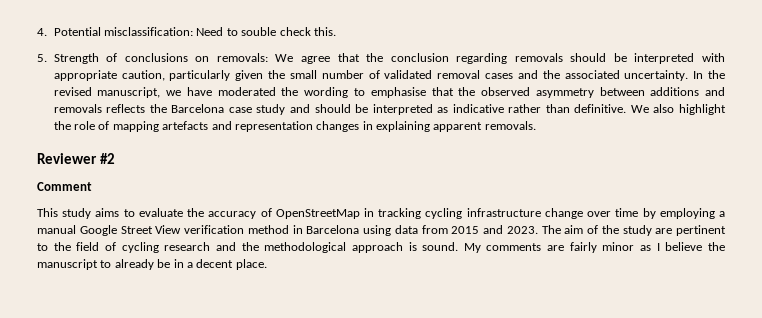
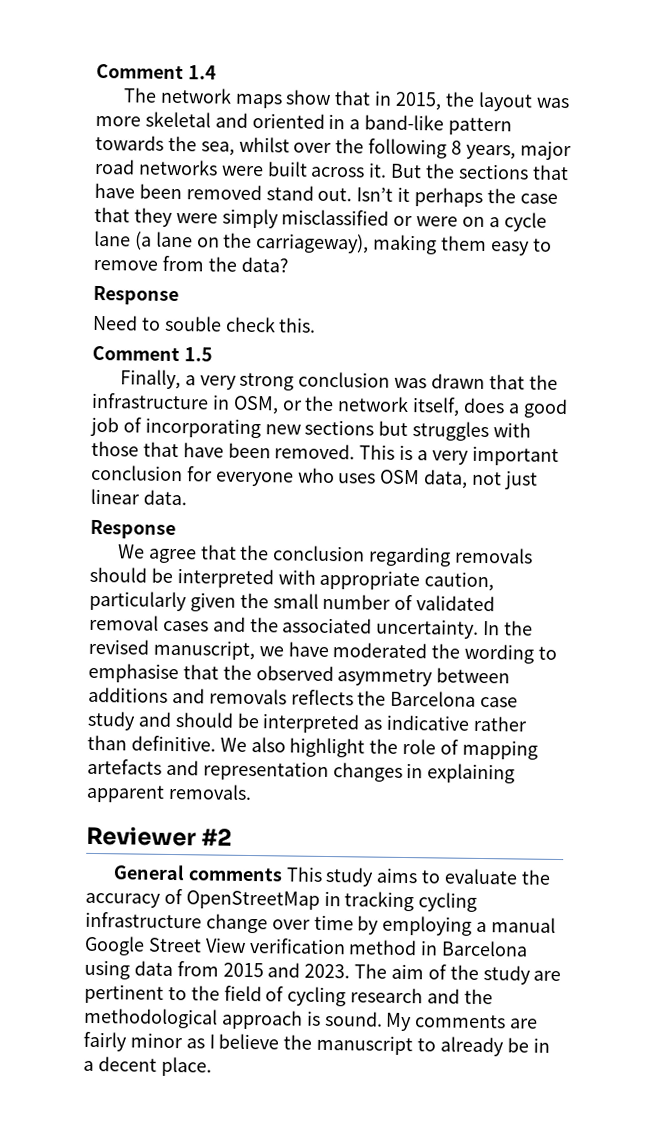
- 4. Potential misclassification: Need to souble check this.
+ Comment 1.4
+ The network maps show that in 2015, the layout was more skeletal and oriented in a band-like pattern towards the sea, whilst over the following 8 years, major road networks were built across it. But the sections that have been removed stand out. Isn’t it perhaps the case that they were simply misclassified or were on a cycle lane (a lane on the carriageway), making them easy to remove from the data?
+ Response
+ Need to souble check this.
- 5. Strength of conclusions on removals: We agree that the conclusion regarding removals should be interpreted with appropriate caution, particularly given the small number of validated removal cases and the associated uncertainty.
+ Comment 1.5
+ Finally, a very strong conclusion was drawn that the infrastructure in OSM, or the network itself, does a good job of incorporating new sections but struggles with those that have been removed. This is a very important conclusion for everyone who uses OSM data, not just linear data.
+ Response
+ We agree that the conclusion regarding removals should be interpreted with appropriate caution, particularly given the small number of validated removal cases and the associated uncertainty.
- Comment
- This study aims to evaluate the accuracy of OpenStreetMap in tracking cycling infrastructure change over time by employing a manual Google Street View verification method in Barcelona using data from 2015 and 2023.
+ General comments This study aims to evaluate the accuracy of OpenStreetMap in tracking cycling infrastructure change over time by employing a manual Google Street View verification method in Barcelona using data from 2015 and 2023.

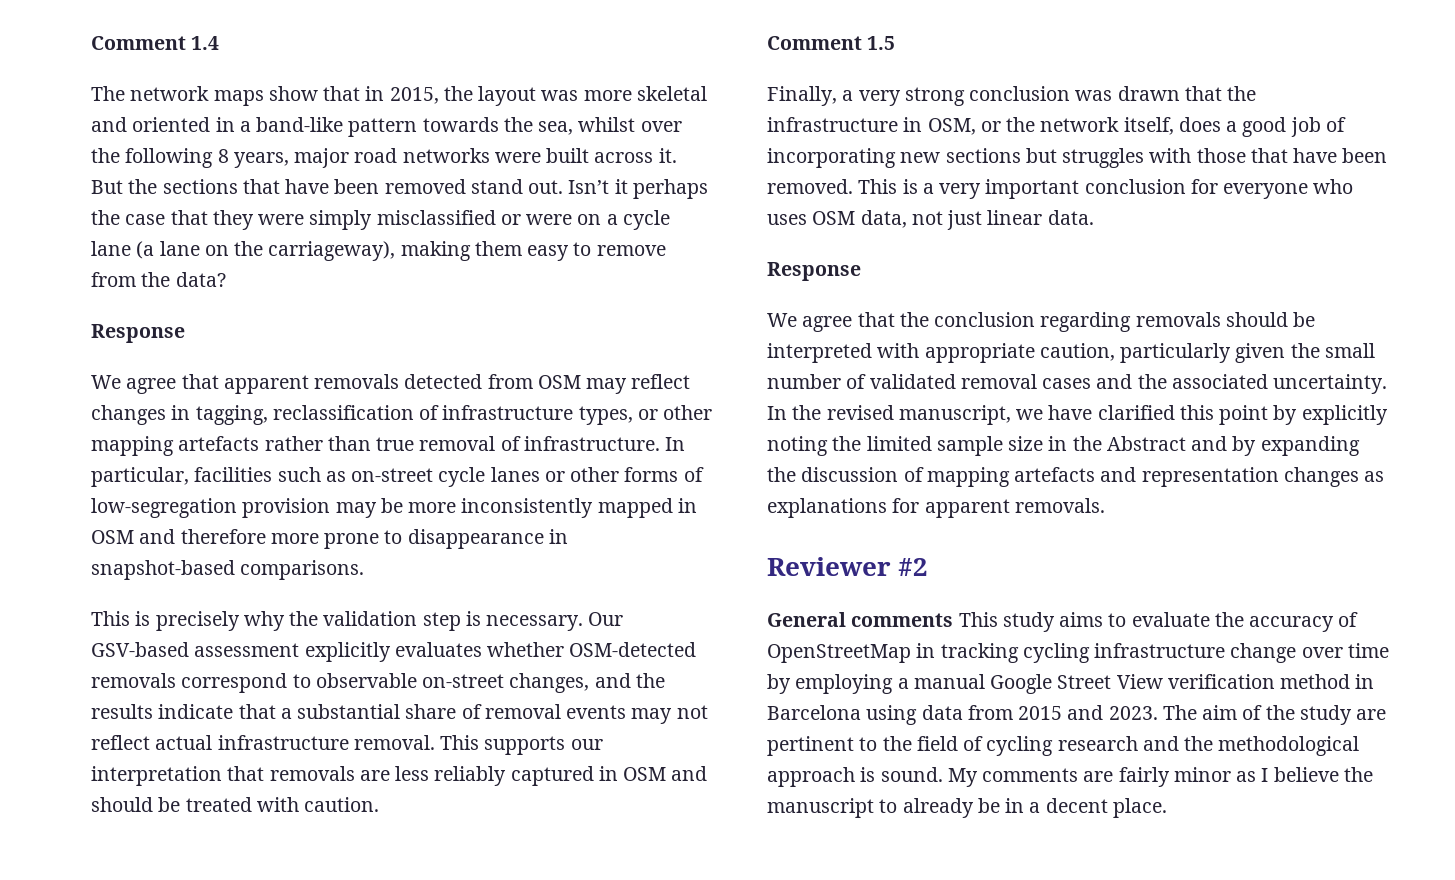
- Need to souble check this.
+ We agree that apparent removals detected from OSM may reflect changes in tagging, reclassification of infrastructure types, or other mapping artefacts rather than true removal of infrastructure. In particular, facilities such as on-street cycle lanes or other forms of low-segregation provision may be more inconsistently mapped in OSM and therefore more prone to disappearance in snapshot-based comparisons.
+ This is precisely why the validation step is necessary. Our GSV-based assessment explicitly evaluates whether OSM-detected removals correspond to observable on-street changes, and the results indicate that a substantial share of removal events may not reflect actual infrastructure removal. This supports our interpretation that removals are less reliably captured in OSM and should be treated with caution.
- In the revised manuscript, we have moderated the wording to emphasise that the observed asymmetry between additions and removals reflects the Barcelona case study and should be interpreted as indicative rather than definitive. We also highlight the role of mapping artefacts and representation changes in explaining apparent removals.
+ In the revised manuscript, we have clarified this point by explicitly noting the limited sample size in the Abstract and by expanding the discussion of mapping artefacts and representation changes as explanations for apparent removals.

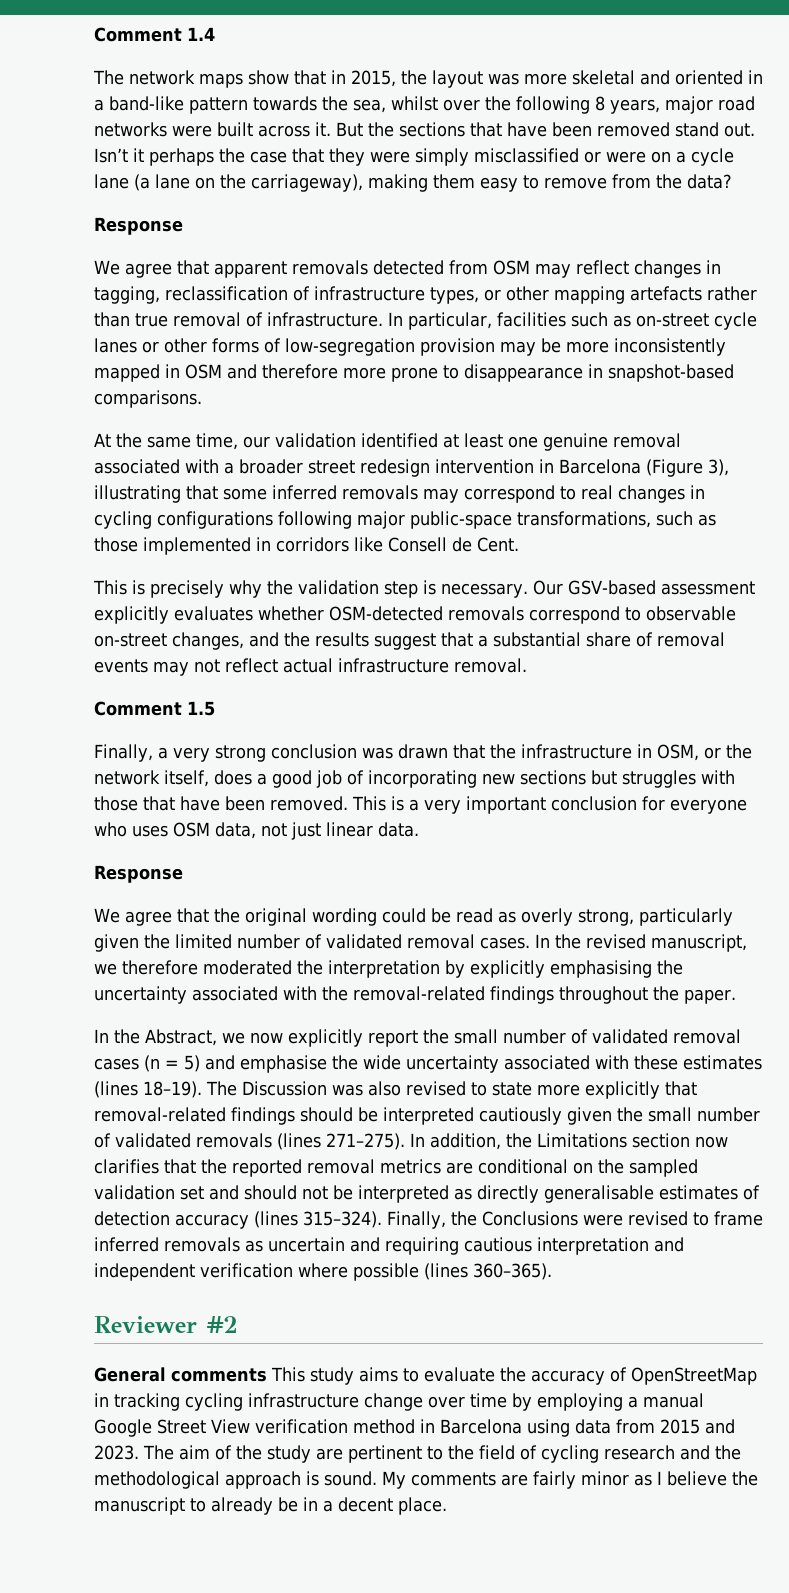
+ At the same time, our validation identified at least one genuine removal associated with a broader street redesign intervention in Barcelona (Figure 3), illustrating that some inferred removals may correspond to real changes in cycling configurations following major public-space transformations, such as those implemented in corridors like Consell de Cent.
- Our GSV-based assessment explicitly evaluates whether OSM-detected removals correspond to observable on-street changes, and the results indicate that a substantial share of removal events may not reflect actual infrastructure removal. This supports our interpretation that removals are less reliably captured in OSM and should be treated with caution.
+ Our GSV-based assessment explicitly evaluates whether OSM-detected removals correspond to observable on-street changes, and the results suggest that a substantial share of removal events may not reflect actual infrastructure removal.
- We agree that the conclusion regarding removals should be interpreted with appropriate caution, particularly given the small number of validated removal cases and the associated uncertainty. In the revised manuscript, we have clarified this point by explicitly noting the limited sample size in the Abstract and by expanding the discussion of mapping artefacts and representation changes as explanations for apparent removals.
+ We agree that the original wording could be read as overly strong, particularly given the limited number of validated removal cases. In the revised manuscript, we therefore moderated the interpretation by explicitly emphasising the uncertainty associated with the removal-related findings throughout the paper.
+ In the Abstract, we now explicitly report the small number of validated removal cases (n = 5) and emphasise the wide uncertainty associated with these estimates (lines 18–19). The Discussion was also revised to state more explicitly that removal-related findings should be interpreted cautiously given the small number of validated removals (lines 271–275). In addition, the Limitations section now clarifies that the reported removal metrics are conditional on the sampled validation set and should not be interpreted as directly generalisable estimates of detection accuracy (lines 315–324). Finally, the Conclusions were revised to frame inferred removals as uncertain and requiring cautious interpretation and independent verification where possible (lines 360–365).

